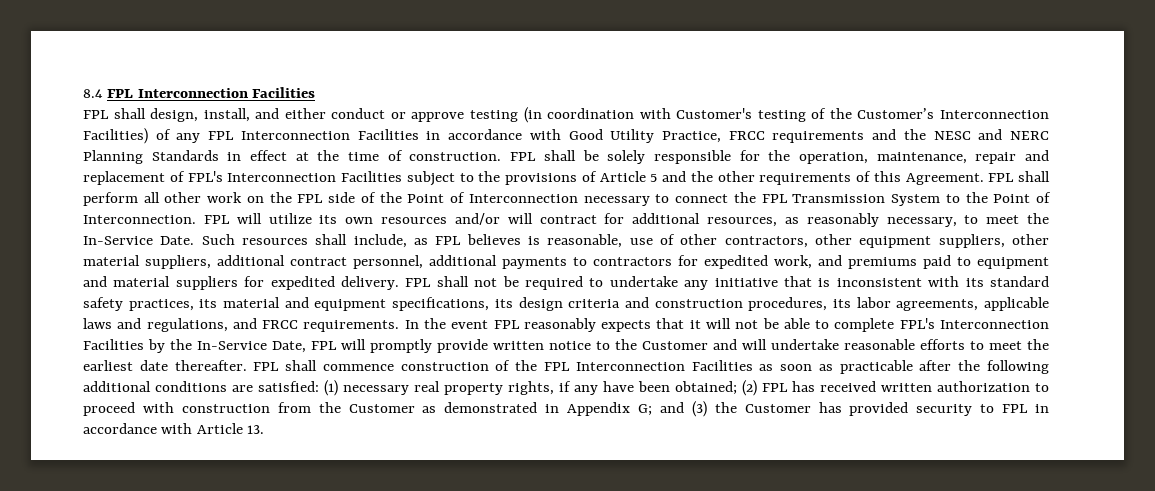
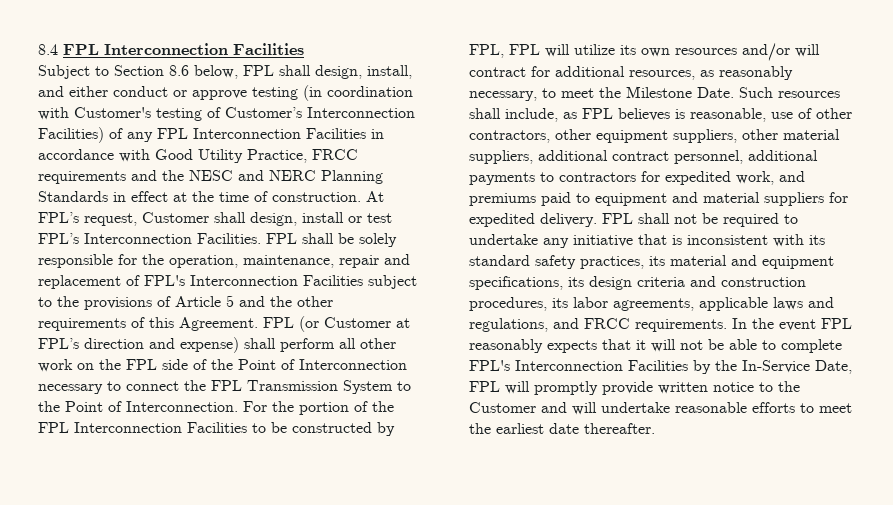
- FPL shall design, install, and either conduct or approve testing (in coordination with Customer's testing of the Customer’s Interconnection Facilities) of any FPL Interconnection Facilities in accordance with Good Utility Practice, FRCC requirements and the NESC and NERC Planning Standards in effect at the time of construction.
+ Subject to Section 8.6 below, FPL shall design, install, and either conduct or approve testing (in coordination with Customer's testing of Customer’s Interconnection Facilities) of any FPL Interconnection Facilities in accordance with Good Utility Practice, FRCC requirements and the NESC and NERC Planning Standards in effect at the time of construction.
+ At FPL’s request, Customer shall design, install or test FPL’s Interconnection Facilities.
- FPL shall perform all other work on the FPL side of the Point of Interconnection necessary to connect the FPL Transmission System to the Point of Interconnection.
+ FPL (or Customer at FPL’s direction and expense) shall perform all other work on the FPL side of the Point of Interconnection necessary to connect the FPL Transmission System to the Point of Interconnection.
- FPL will utilize its own resources and/or will contract for additional resources, as reasonably necessary, to meet the In-Service Date.
+ For the portion of the FPL Interconnection Facilities to be constructed by FPL, FPL will utilize its own resources and/or will contract for additional resources, as reasonably necessary, to meet the Milestone Date.
- FPL shall commence construction of the FPL Interconnection Facilities as soon as practicable after the following additional conditions are satisfied: (1) necessary real property rights, if any have been obtained; (2) FPL has received written authorization to proceed with construction from the Customer as demonstrated in Appendix G; and (3) the Customer has provided security to FPL in accordance with Article 13.

